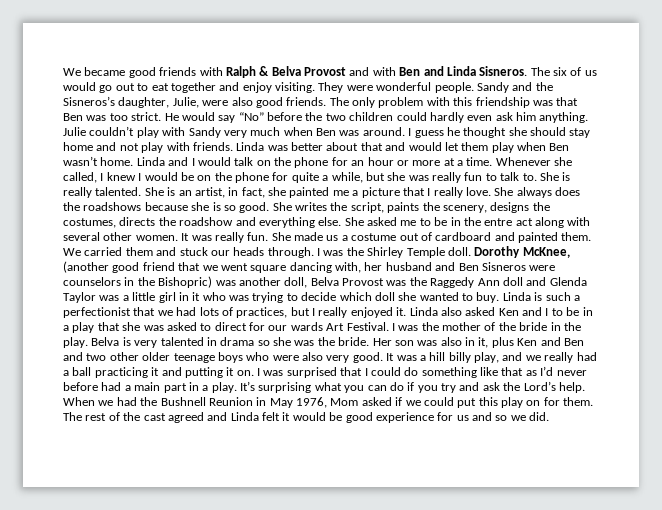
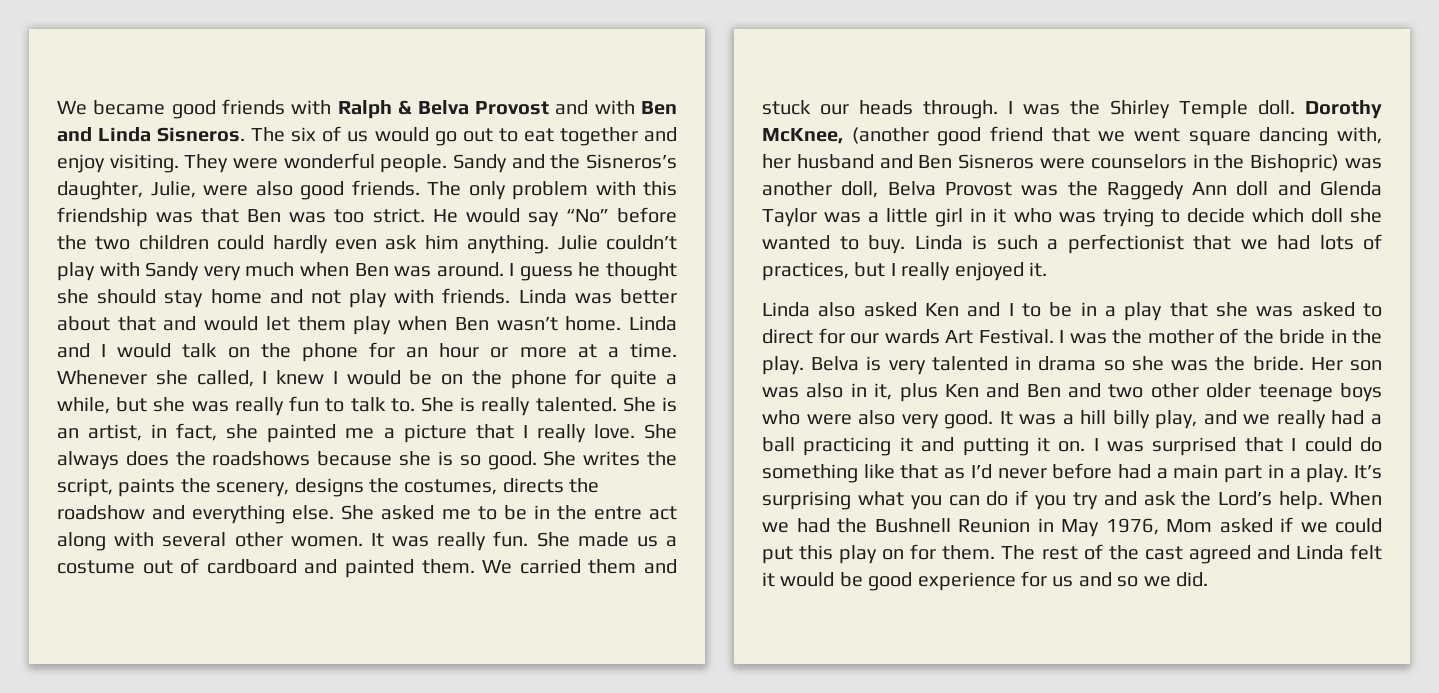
- Linda is such a perfectionist that we had lots of practices, but I really enjoyed it. Linda also asked Ken and I to be in a play that she was asked to direct for our wards Art Festival.
+ Linda is such a perfectionist that we had lots of practices, but I really enjoyed it.
+ Linda also asked Ken and I to be in a play that she was asked to direct for our wards Art Festival.

